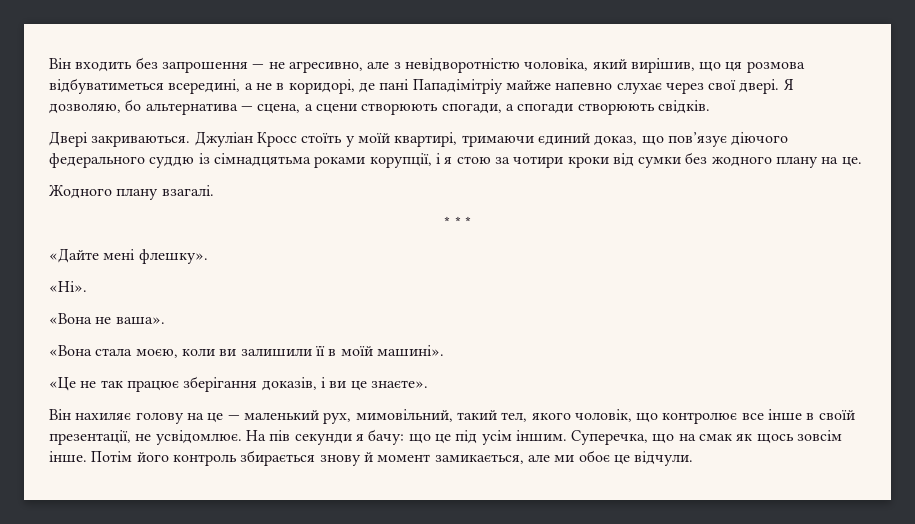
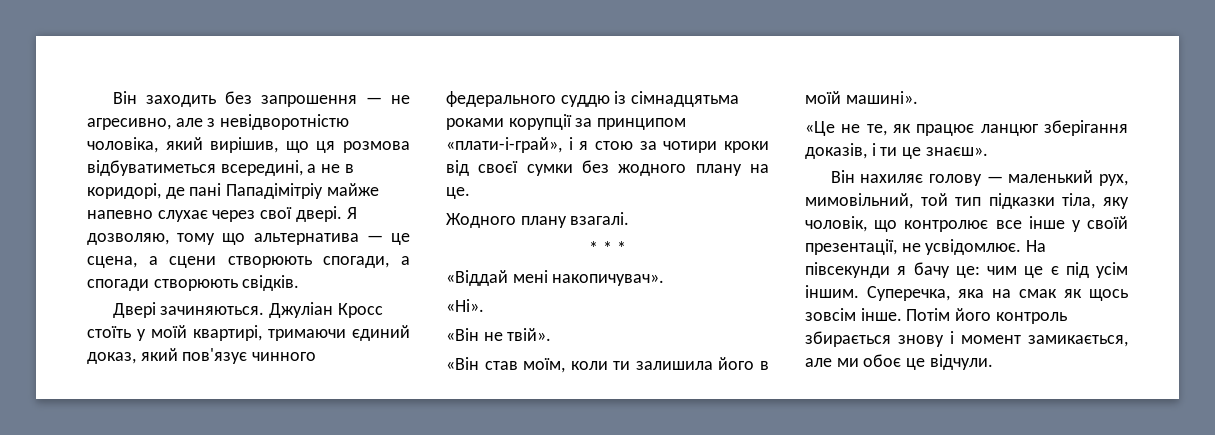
- Він входить без запрошення — не агресивно, але з невідворотністю чоловіка, який вирішив, що ця розмова відбуватиметься всередині, а не в коридорі, де пані Пападімітріу майже напевно слухає через свої двері.
+ Він заходить без запрошення — не агресивно, але з невідворотністю чоловіка, який вирішив, що ця розмова відбуватиметься всередині, а не в коридорі, де пані Пападімітріу майже напевно слухає через свої двері.
- Я дозволяю, бо альтернатива — сцена, а сцени створюють спогади, а спогади створюють свідків.
+ Я дозволяю, тому що альтернатива — це сцена, а сцени створюють спогади, а спогади створюють свідків.
- Двері закриваються.
+ Двері зачиняються.
- Джуліан Кросс стоїть у моїй квартирі, тримаючи єдиний доказ, що пов’язує діючого федерального суддю із сімнадцятьма роками корупції, і я стою за чотири кроки від сумки без жодного плану на це.
+ Джуліан Кросс стоїть у моїй квартирі, тримаючи єдиний доказ, який пов'язує чинного федерального суддю із сімнадцятьма роками корупції за принципом «плати-і-грай», і я стою за чотири кроки від своєї сумки без жодного плану на це.
- «Дайте мені флешку».
+ «Віддай мені накопичувач».
  «Ні».
- «Вона не ваша».
- «Вона стала моєю, коли ви залишили її в моїй машині».
+ «Він не твій».
+ «Він став моїм, коли ти залишила його в моїй машині».
- «Це не так працює зберігання доказів, і ви це знаєте».
+ «Це не те, як працює ланцюг зберігання доказів, і ти це знаєш».
- Він нахиляє голову на це — маленький рух, мимовільний, такий тел, якого чоловік, що контролює все інше в своїй презентації, не усвідомлює.
+ Він нахиляє голову — маленький рух, мимовільний, той тип підказки тіла, яку чоловік, що контролює все інше у своїй презентації, не усвідомлює.
- На пів секунди я бачу: що це під усім іншим.
+ На півсекунди я бачу це: чим це є під усім іншим.
- Суперечка, що на смак як щось зовсім інше.
+ Суперечка, яка на смак як щось зовсім інше.
- Потім його контроль збирається знову й момент замикається, але ми обоє це відчули.
+ Потім його контроль збирається знову і момент замикається, але ми обоє це відчули.

